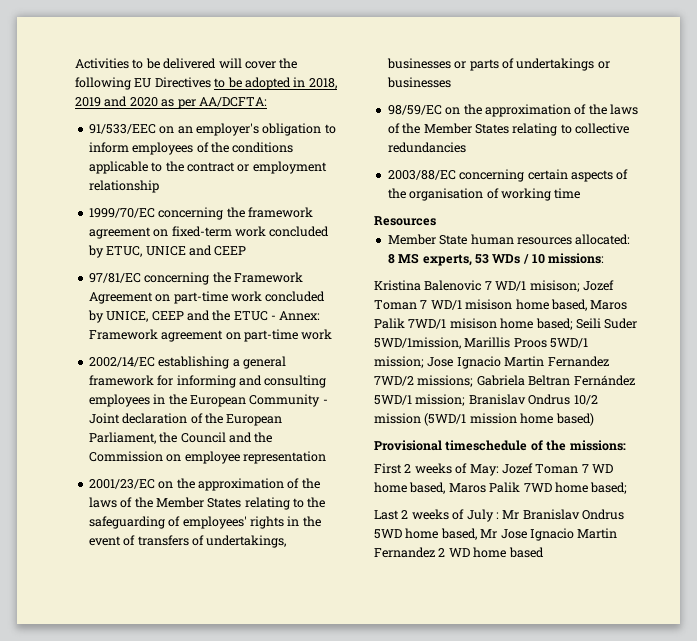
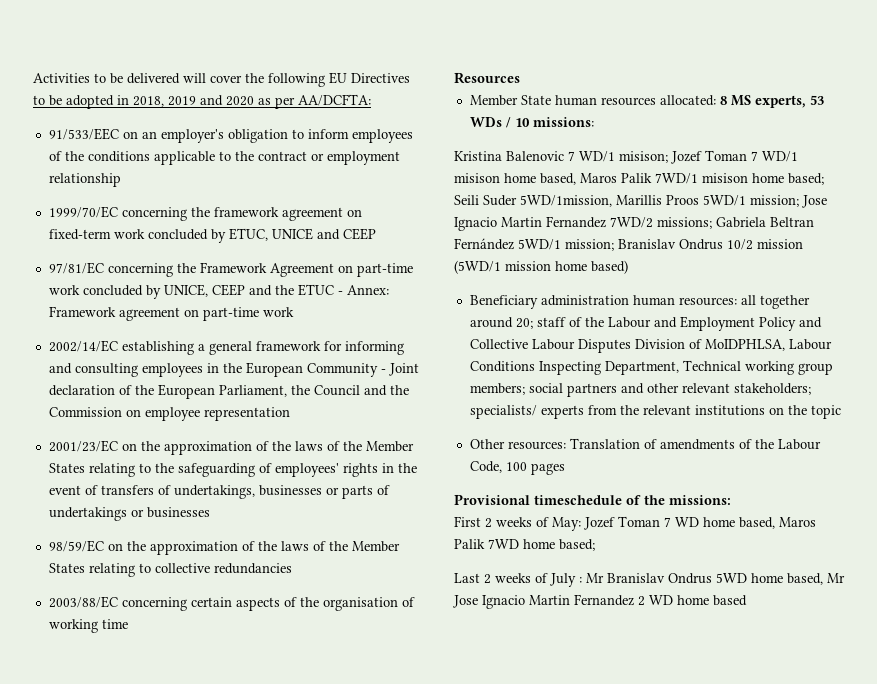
+ Beneficiary administration human resources: all together around 20; staff of the Labour and Employment Policy and Collective Labour Disputes Division of MoIDPHLSA, Labour Conditions Inspecting Department, Technical working group members; social partners and other relevant stakeholders; specialists/ experts from the relevant institutions on the topic
+ Other resources: Translation of amendments of the Labour Code, 100 pages

